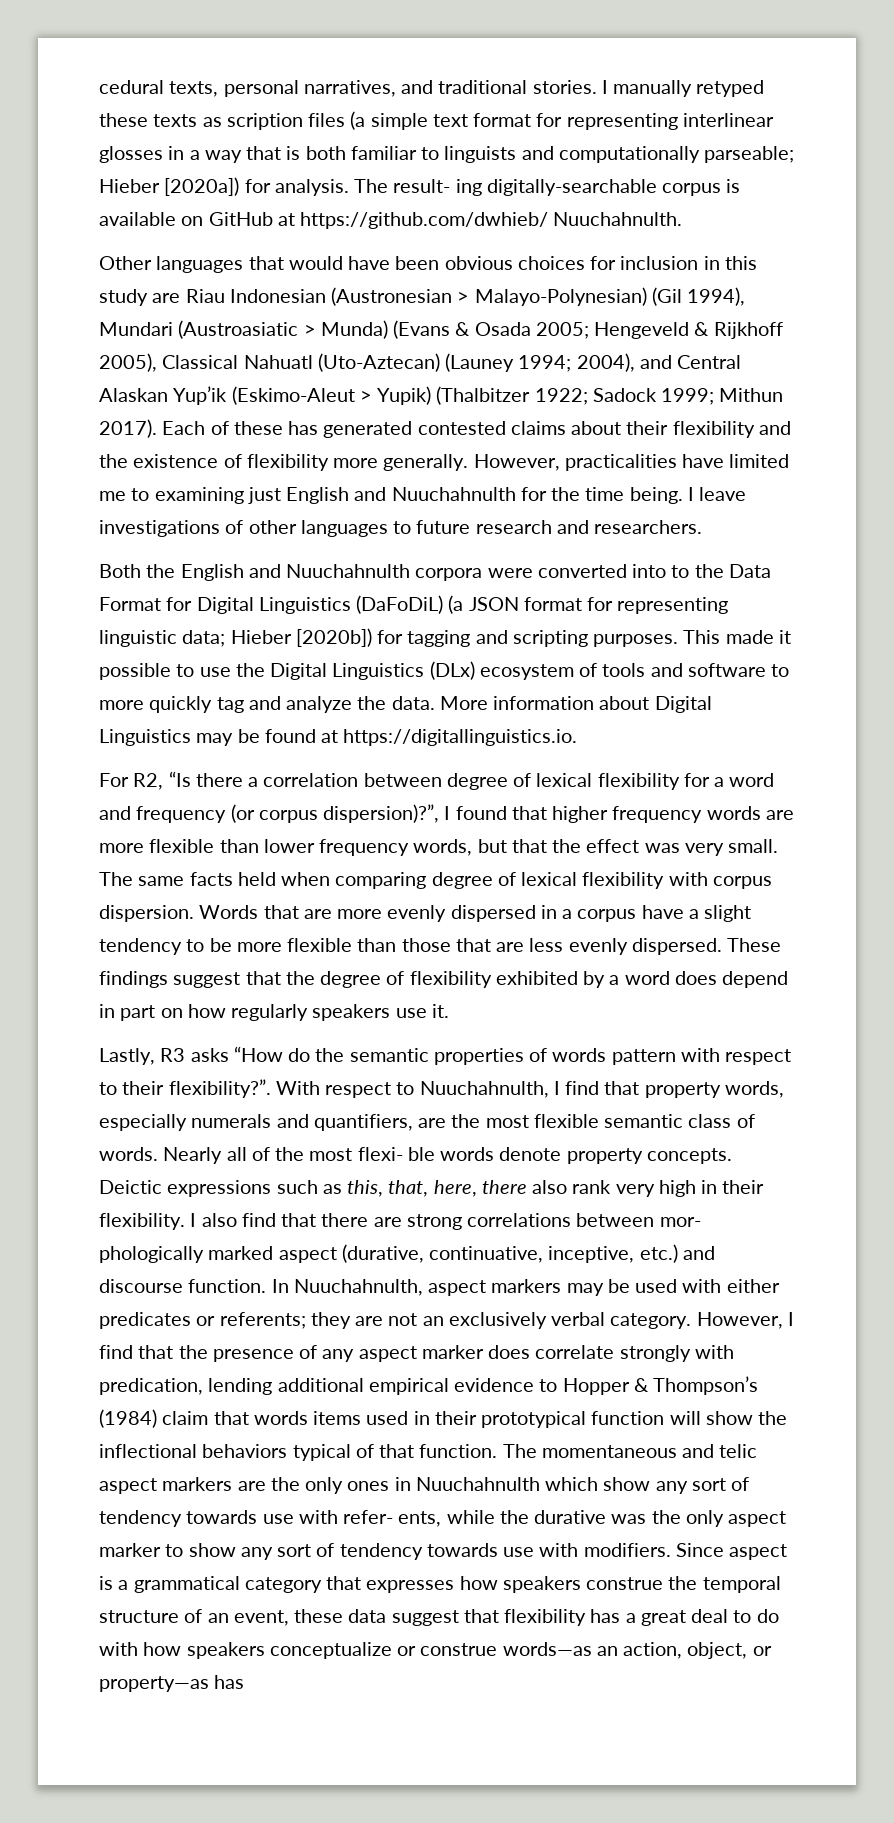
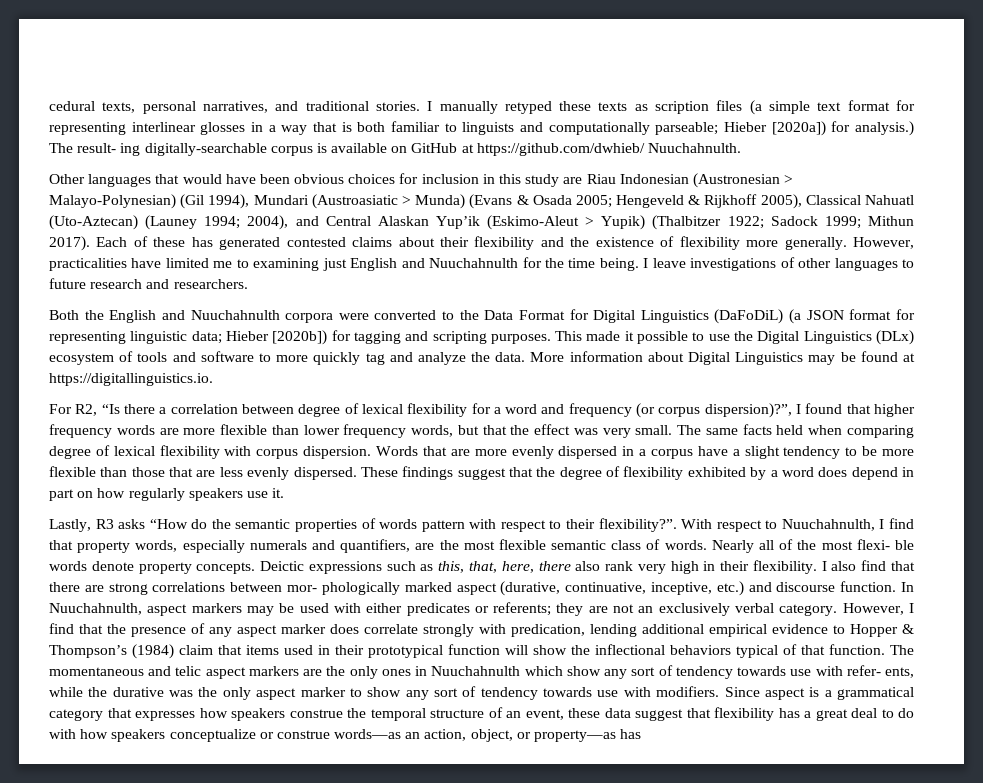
- I manually retyped these texts as scription files (a simple text format for representing interlinear glosses in a way that is both familiar to linguists and computationally parseable; Hieber [2020a]) for analysis.
+ I manually retyped these texts as scription files (a simple text format for representing interlinear glosses in a way that is both familiar to linguists and computationally parseable; Hieber [2020a]) for analysis.)
- Both the English and Nuuchahnulth corpora were converted into to the Data Format for Digital Linguistics (DaFoDiL) (a JSON format for representing linguistic data; Hieber [2020b]) for tagging and scripting purposes.
+ Both the English and Nuuchahnulth corpora were converted to the Data Format for Digital Linguistics (DaFoDiL) (a JSON format for representing linguistic data; Hieber [2020b]) for tagging and scripting purposes.
- However, I find that the presence of any aspect marker does correlate strongly with predication, lending additional empirical evidence to Hopper & Thompson’s (1984) claim that words items used in their prototypical function will show the inflectional behaviors typical of that function.
+ However, I find that the presence of any aspect marker does correlate strongly with predication, lending additional empirical evidence to Hopper & Thompson’s (1984) claim that items used in their prototypical function will show the inflectional behaviors typical of that function.

